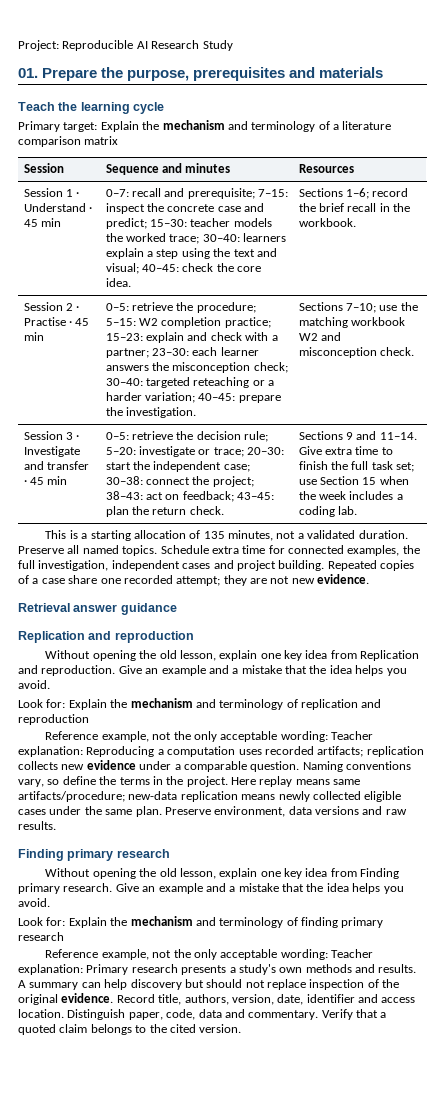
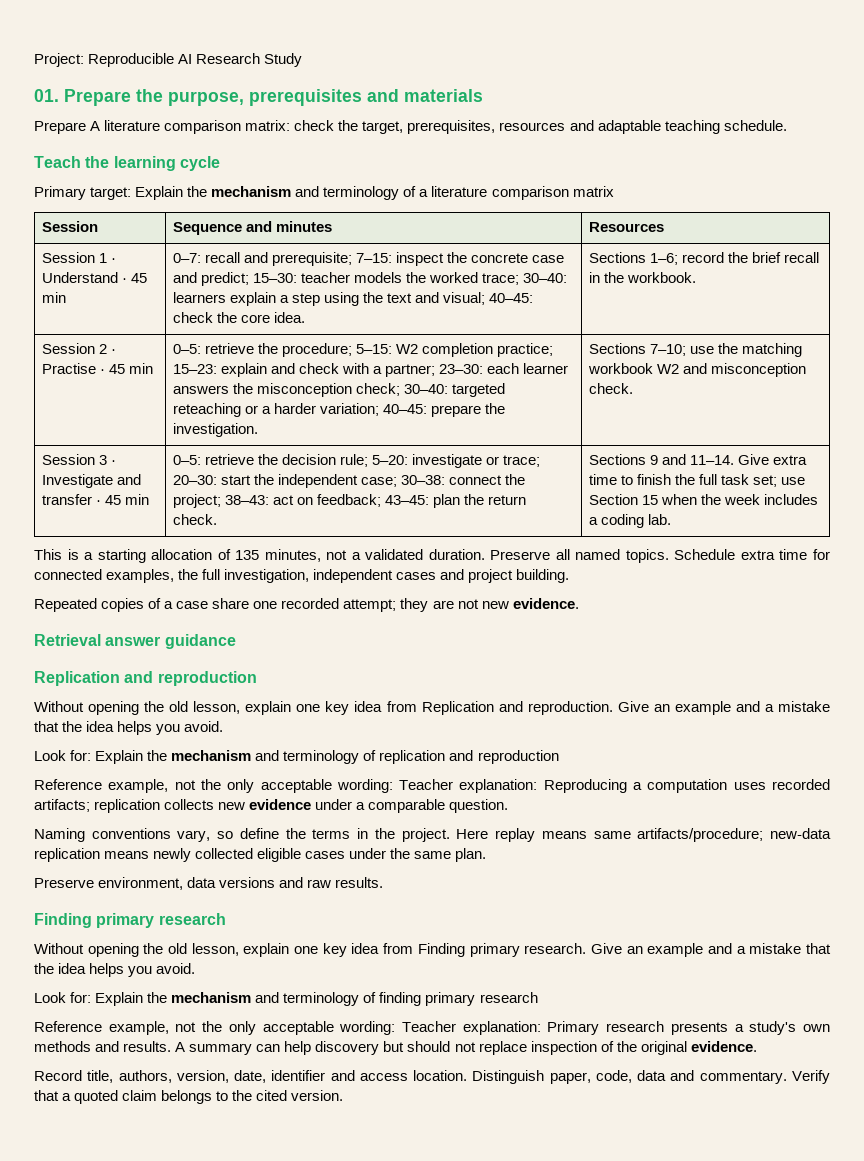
+ Prepare A literature comparison matrix: check the target, prerequisites, resources and adaptable teaching schedule.
- Schedule extra time for connected examples, the full investigation, independent cases and project building. Repeated copies of a case share one recorded attempt; they are not new evidence.
+ Schedule extra time for connected examples, the full investigation, independent cases and project building.
+ Repeated copies of a case share one recorded attempt; they are not new evidence.
- Reference example, not the only acceptable wording: Teacher explanation: Reproducing a computation uses recorded artifacts; replication collects new evidence under a comparable question. Naming conventions vary, so define the terms in the project.
+ Reference example, not the only acceptable wording: Teacher explanation: Reproducing a computation uses recorded artifacts; replication collects new evidence under a comparable question.
+ Naming conventions vary, so define the terms in the project.
- Here replay means same artifacts/procedure; new-data replication means newly collected eligible cases under the same plan. Preserve environment, data versions and raw results.
+ Here replay means same artifacts/procedure; new-data replication means newly collected eligible cases under the same plan.
+ Preserve environment, data versions and raw results.
- A summary can help discovery but should not replace inspection of the original evidence. Record title, authors, version, date, identifier and access location.
+ A summary can help discovery but should not replace inspection of the original evidence.
+ Record title, authors, version, date, identifier and access location.

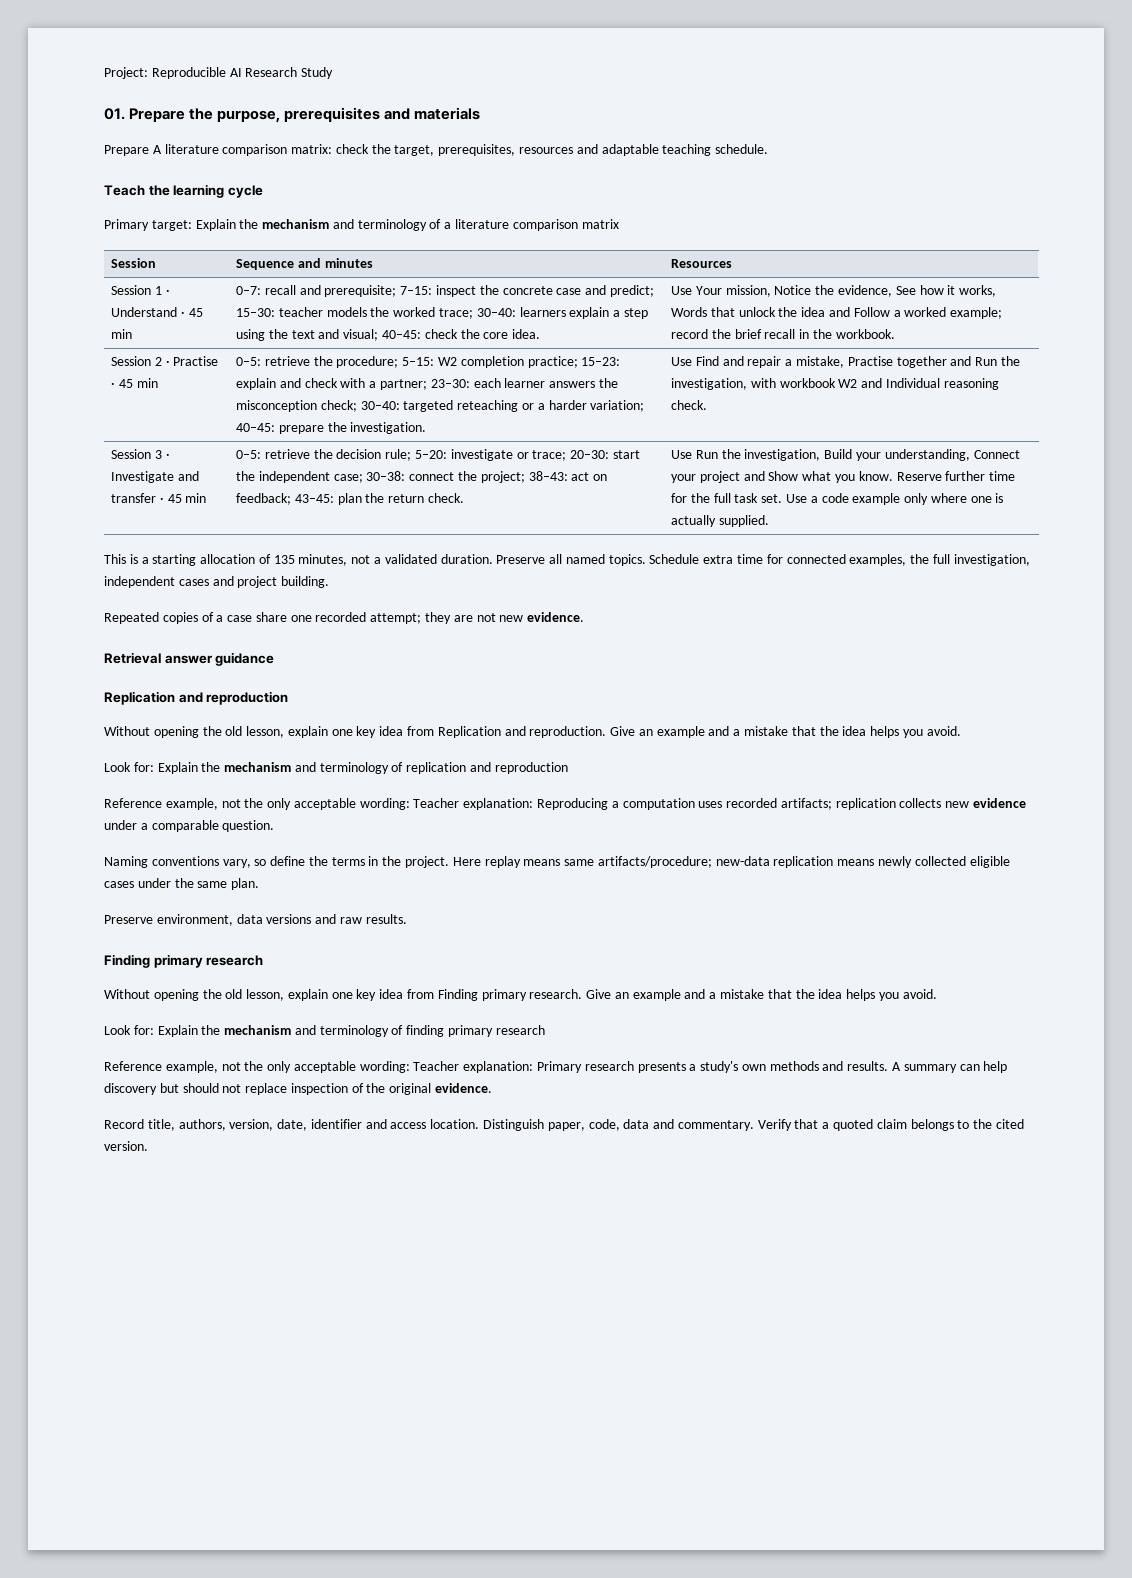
- Sections 1–6; record the brief recall in the workbook.
+ Use Your mission, Notice the evidence, See how it works, Words that unlock the idea and Follow a worked example; record the brief recall in the workbook.
- Sections 7–10; use the matching workbook W2 and misconception check.
+ Use Find and repair a mistake, Practise together and Run the investigation, with workbook W2 and Individual reasoning check.
- Sections 9 and 11–14. Give extra time to finish the full task set; use Section 15 when the week includes a coding lab.
+ Use Run the investigation, Build your understanding, Connect your project and Show what you know. Reserve further time for the full task set. Use a code example only where one is actually supplied.

